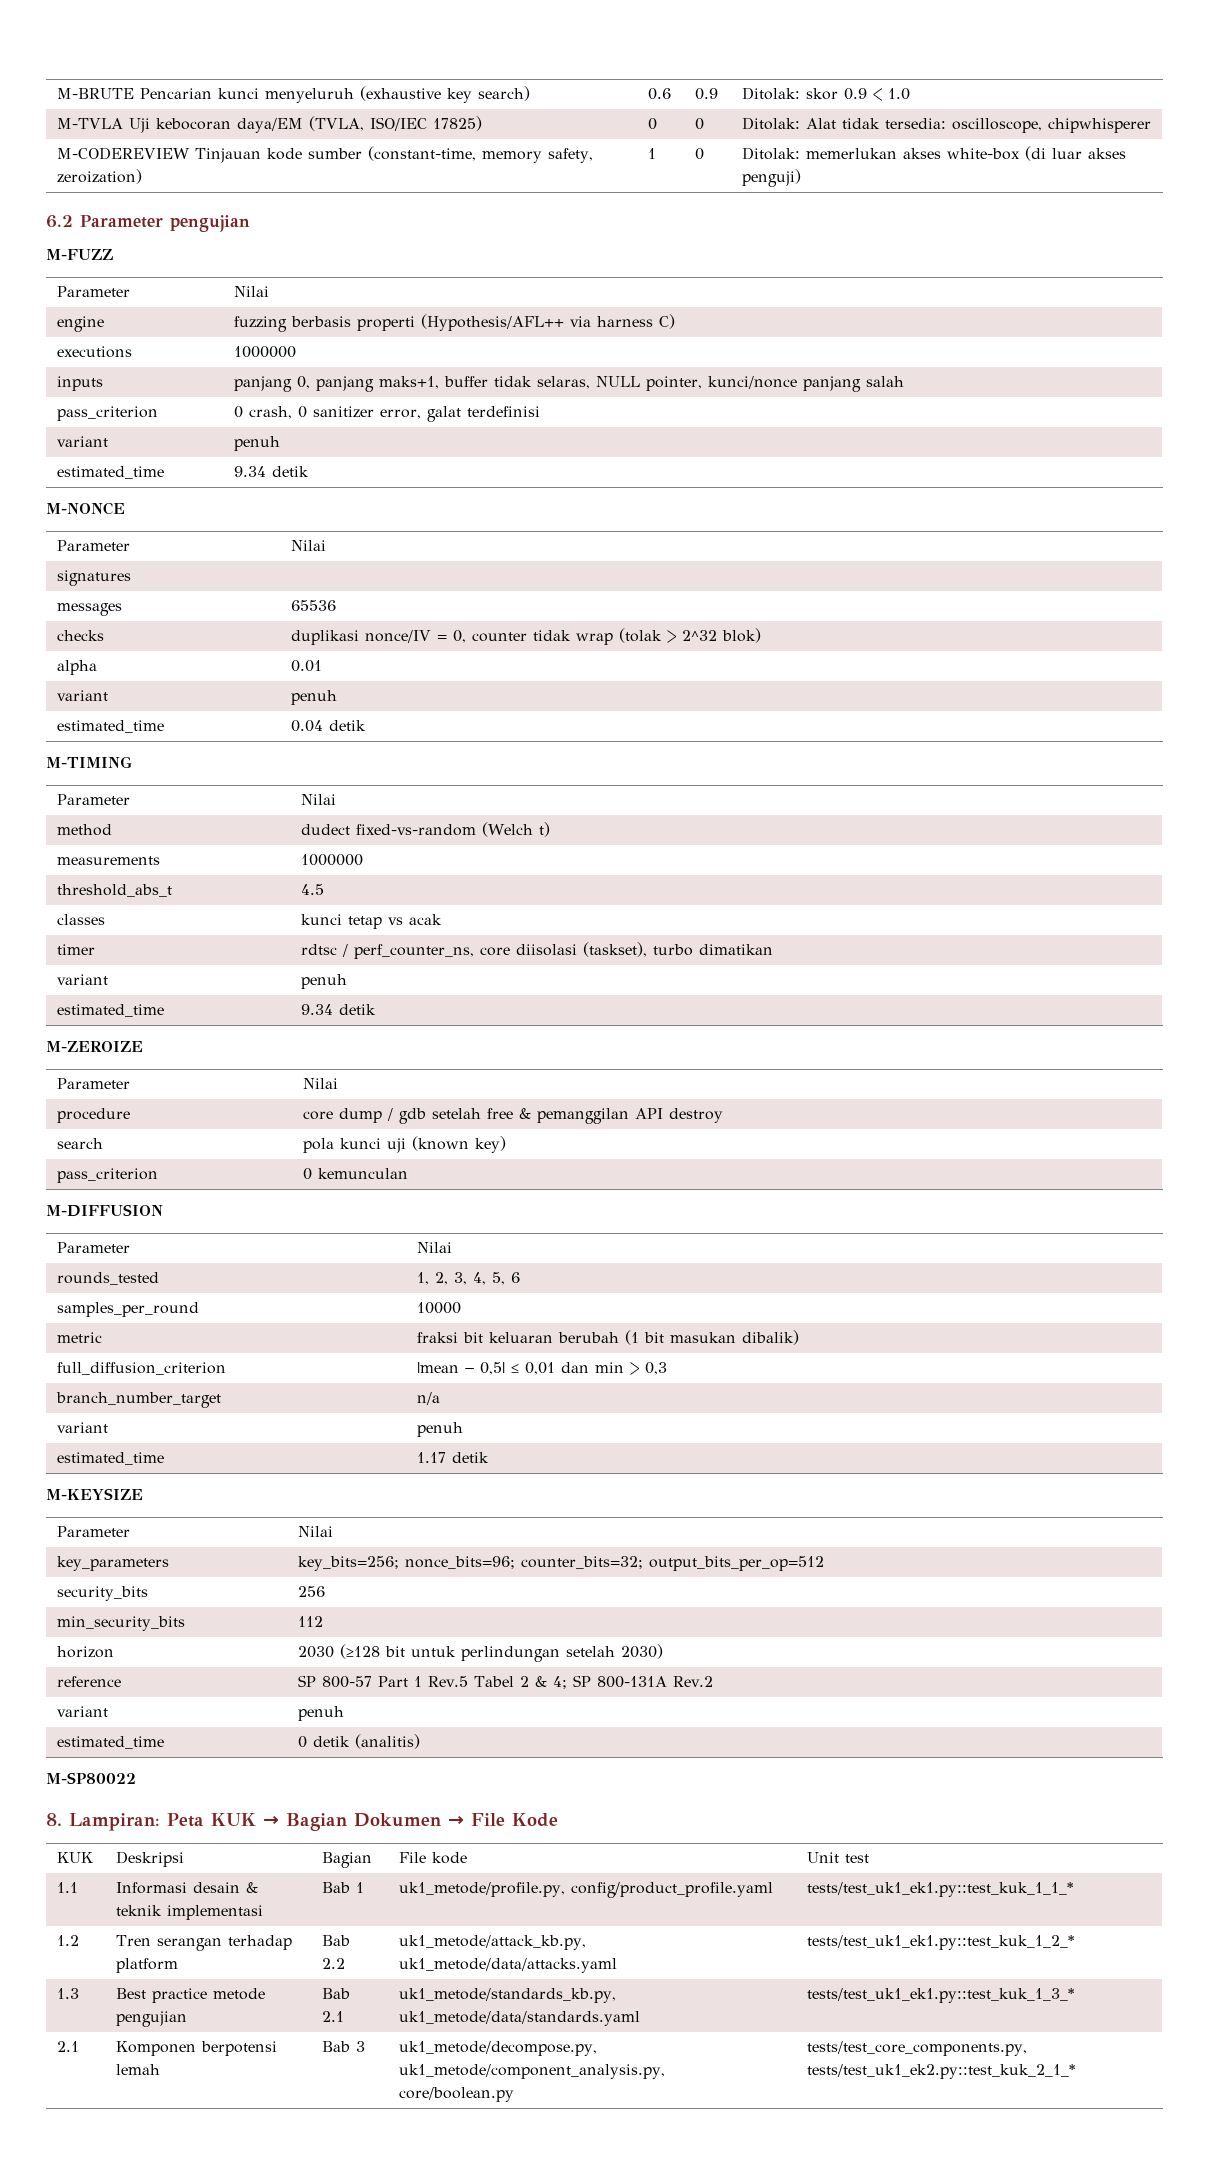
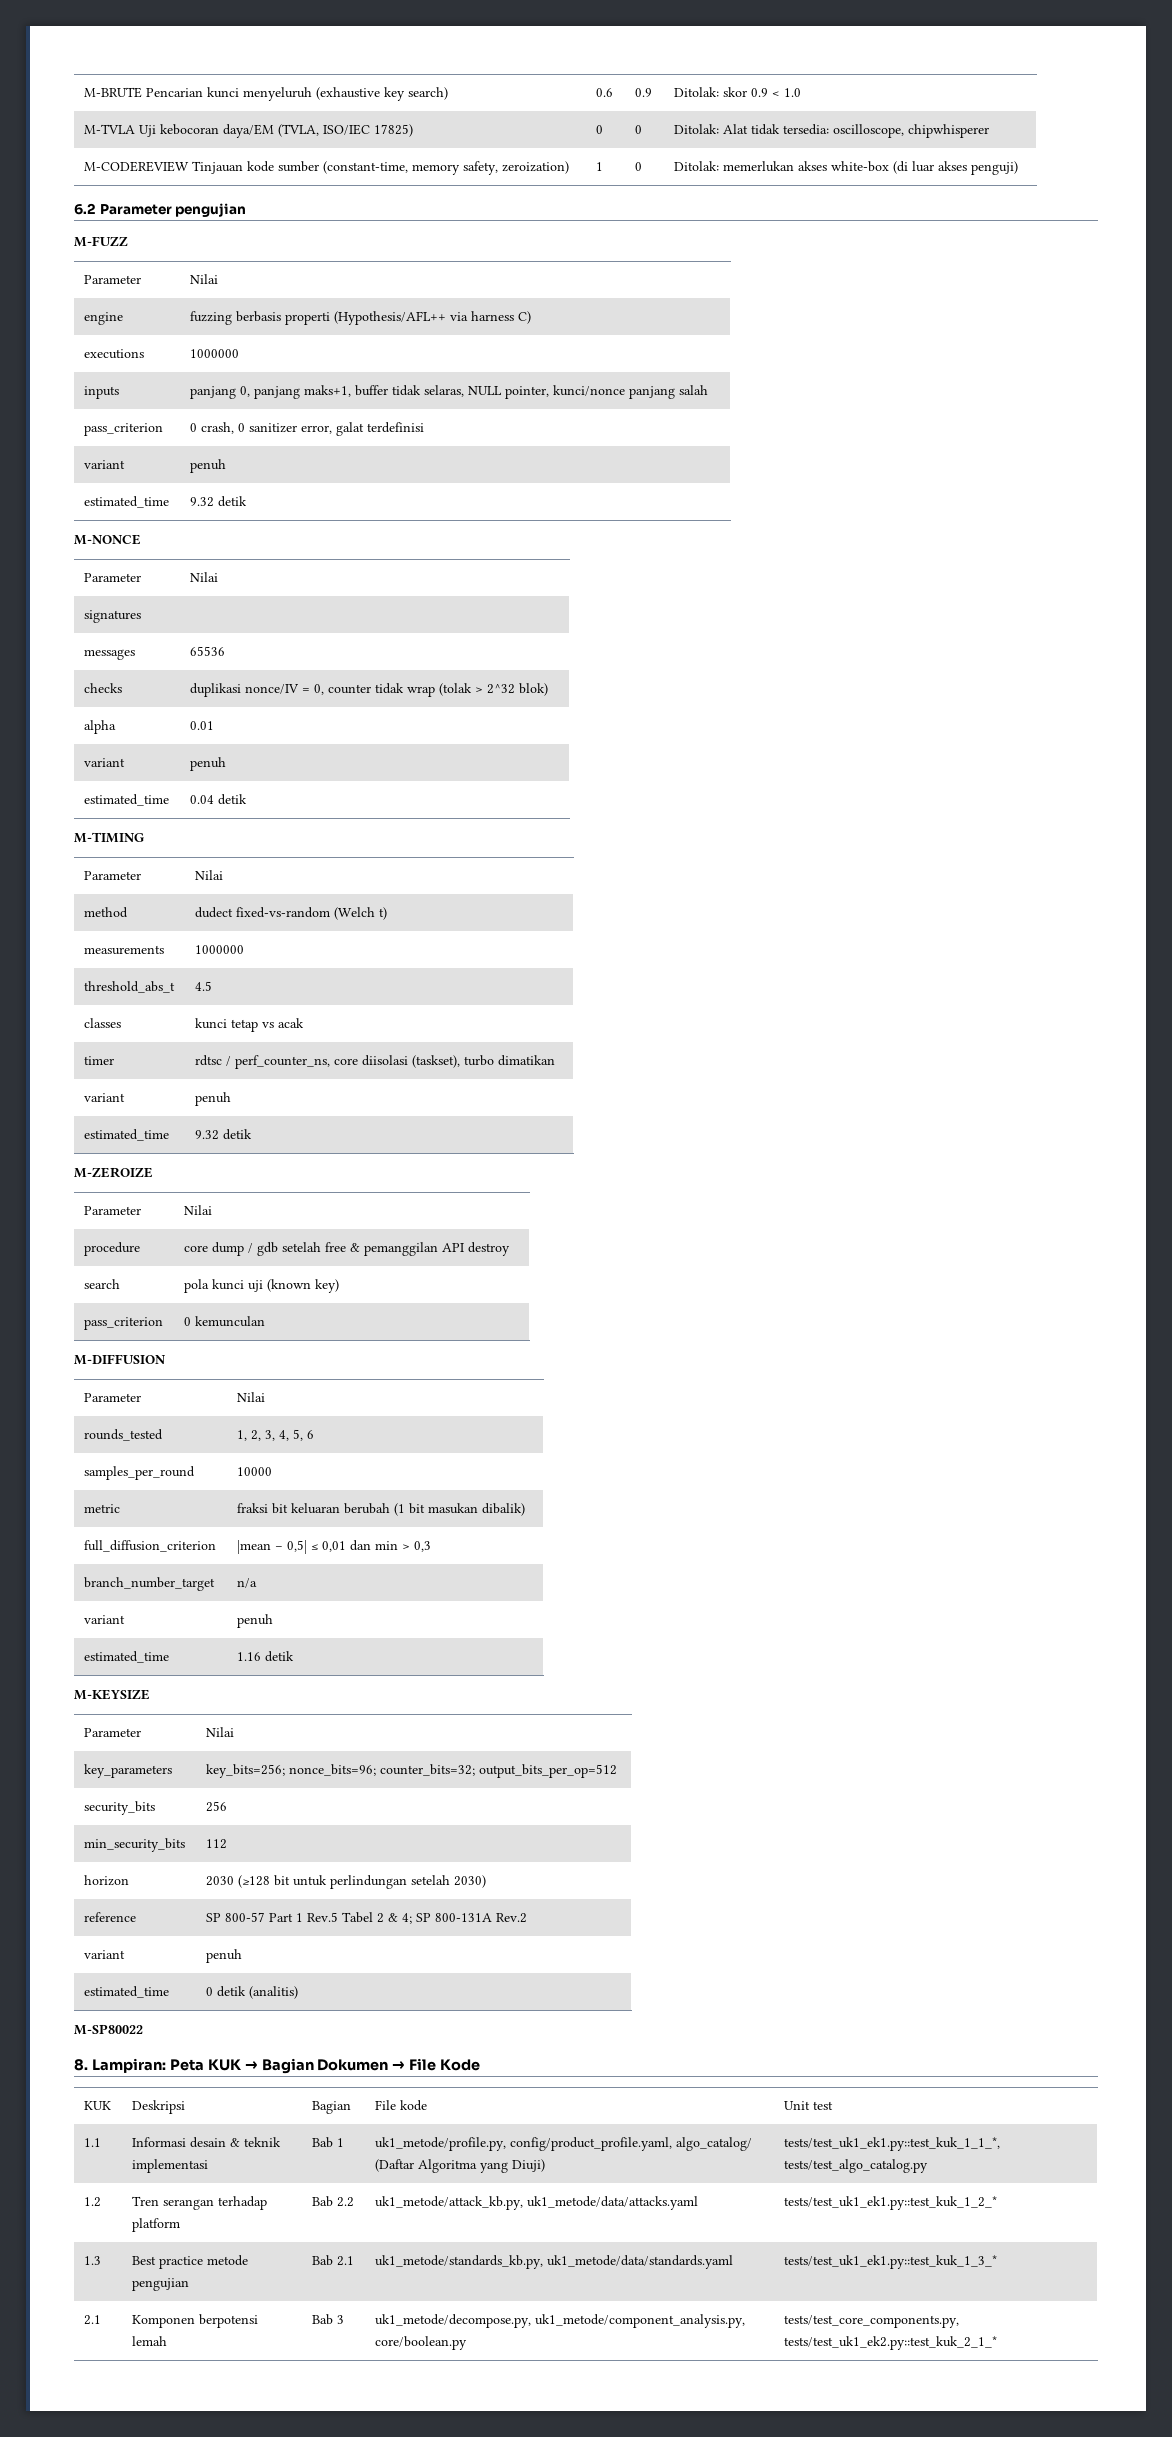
  pass_criterion | 0 crash, 0 sanitizer error, galat terdefinisi
  variant | penuh
- estimated_time | 9.34 detik
+ estimated_time | 9.32 detik
  timer | rdtsc / perf_counter_ns, core diisolasi (taskset), turbo dimatikan
  variant | penuh
- estimated_time | 9.34 detik
+ estimated_time | 9.32 detik
- estimated_time | 1.17 detik
+ estimated_time | 1.16 detik
- 1.1 | Informasi desain & teknik implementasi | Bab 1 | uk1_metode/profile.py, config/product_profile.yaml | tests/test_uk1_ek1.py::test_kuk_1_1_*
+ 1.1 | Informasi desain & teknik implementasi | Bab 1 | uk1_metode/profile.py, config/product_profile.yaml, algo_catalog/ (Daftar Algoritma yang Diuji) | tests/test_uk1_ek1.py::test_kuk_1_1_*, tests/test_algo_catalog.py

